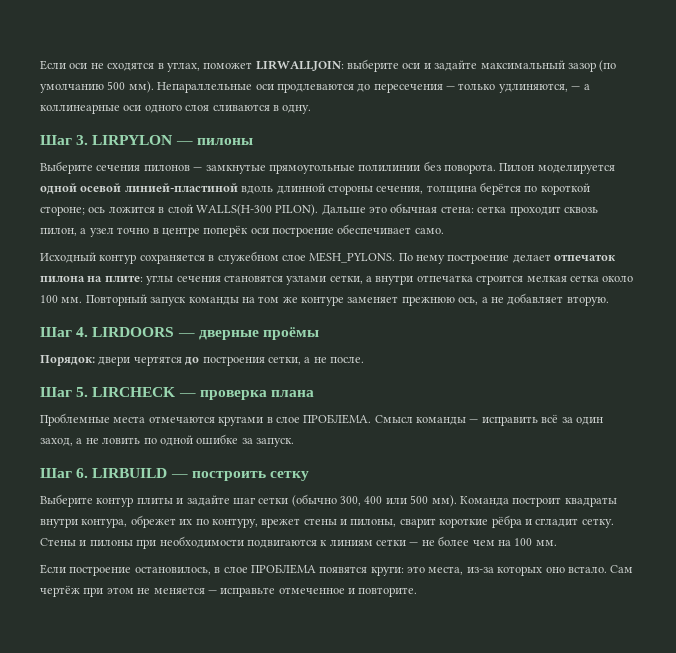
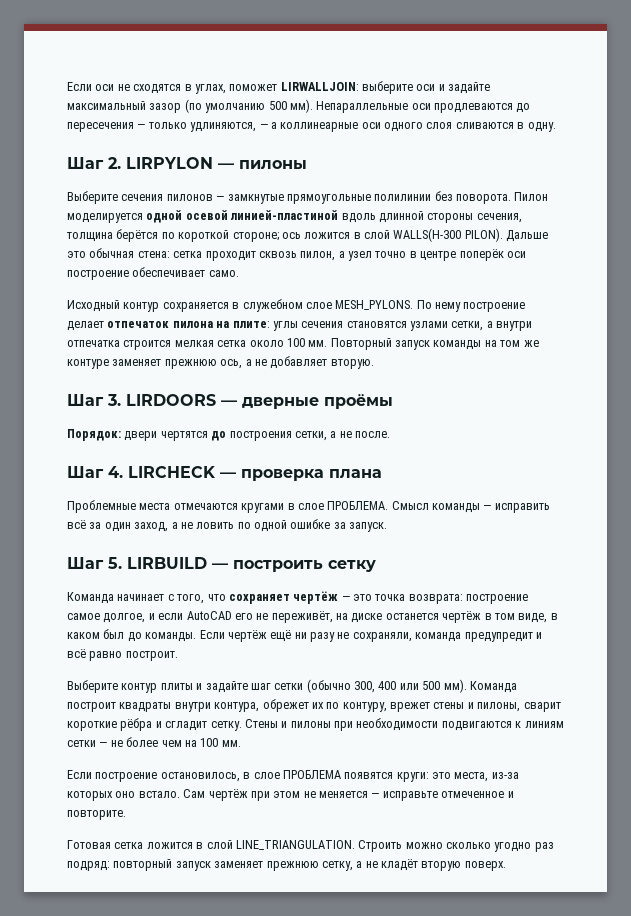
- Шаг 3. LIRPYLON — пилоны
+ Шаг 2. LIRPYLON — пилоны
- Шаг 4. LIRDOORS — дверные проёмы
+ Шаг 3. LIRDOORS — дверные проёмы
- Шаг 5. LIRCHECK — проверка плана
+ Шаг 4. LIRCHECK — проверка плана
- Шаг 6. LIRBUILD — построить сетку
+ Шаг 5. LIRBUILD — построить сетку
+ Команда начинает с того, что сохраняет чертёж — это точка возврата: построение самое долгое, и если AutoCAD его не переживёт, на диске останется чертёж в том виде, в каком был до команды. Если чертёж ещё ни разу не сохраняли, команда предупредит и всё равно построит.
+ Готовая сетка ложится в слой LINE_TRIANGULATION. Строить можно сколько угодно раз подряд: повторный запуск заменяет прежнюю сетку, а не кладёт вторую поверх.

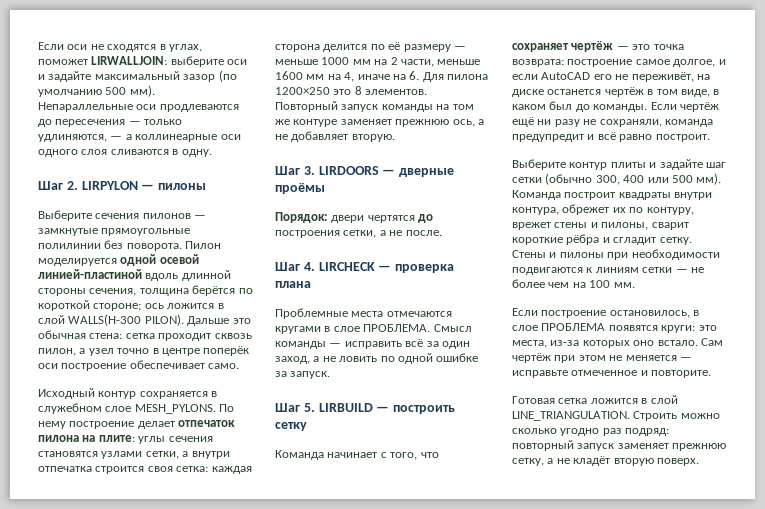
- По нему построение делает отпечаток пилона на плите: углы сечения становятся узлами сетки, а внутри отпечатка строится мелкая сетка около 100 мм.
+ По нему построение делает отпечаток пилона на плите: углы сечения становятся узлами сетки, а внутри отпечатка строится своя сетка: каждая сторона делится по её размеру — меньше 1000 мм на 2 части, меньше 1600 мм на 4, иначе на 6. Для пилона 1200×250 это 8 элементов.

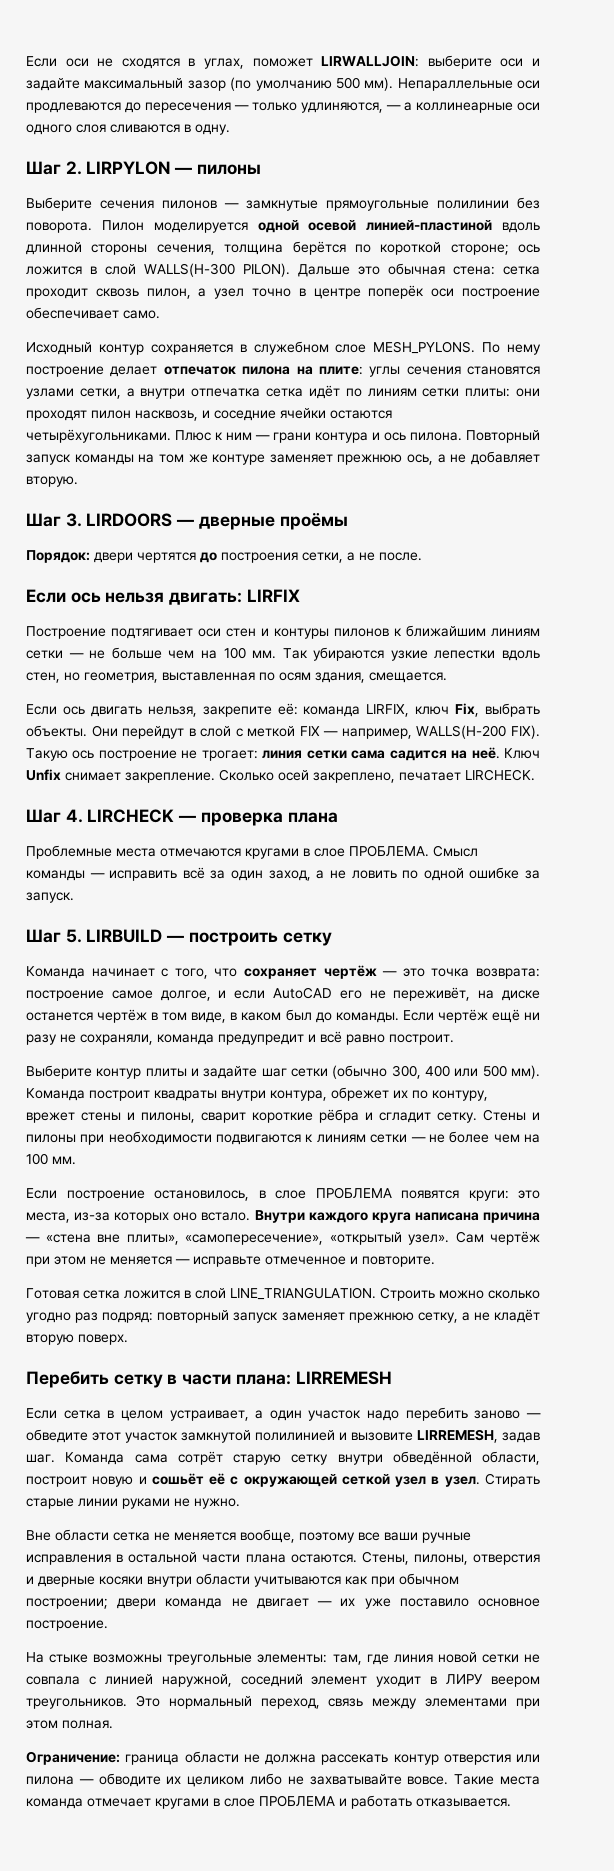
- По нему построение делает отпечаток пилона на плите: углы сечения становятся узлами сетки, а внутри отпечатка строится своя сетка: каждая сторона делится по её размеру — меньше 1000 мм на 2 части, меньше 1600 мм на 4, иначе на 6. Для пилона 1200×250 это 8 элементов.
+ По нему построение делает отпечаток пилона на плите: углы сечения становятся узлами сетки, а внутри отпечатка сетка идёт по линиям сетки плиты: они проходят пилон насквозь, и соседние ячейки остаются четырёхугольниками. Плюс к ним — грани контура и ось пилона.
+ Если ось нельзя двигать: LIRFIX
+ Построение подтягивает оси стен и контуры пилонов к ближайшим линиям сетки — не больше чем на 100 мм. Так убираются узкие лепестки вдоль стен, но геометрия, выставленная по осям здания, смещается.
+ Если ось двигать нельзя, закрепите её: команда LIRFIX, ключ Fix, выбрать объекты. Они перейдут в слой с меткой FIX — например, WALLS(H-200 FIX). Такую ось построение не трогает: линия сетки сама садится на неё. Ключ Unfix снимает закрепление. Сколько осей закреплено, печатает LIRCHECK.
+ Внутри каждого круга написана причина — «стена вне плиты», «самопересечение», «открытый узел».
+ Перебить сетку в части плана: LIRREMESH
+ Если сетка в целом устраивает, а один участок надо перебить заново — обведите этот участок замкнутой полилинией и вызовите LIRREMESH, задав шаг. Команда сама сотрёт старую сетку внутри обведённой области, построит новую и сошьёт её с окружающей сеткой узел в узел. Стирать старые линии руками не нужно.
+ Вне области сетка не меняется вообще, поэтому все ваши ручные исправления в остальной части плана остаются. Стены, пилоны, отверстия и дверные косяки внутри области учитываются как при обычном построении; двери команда не двигает — их уже поставило основное построение.
+ На стыке возможны треугольные элементы: там, где линия новой сетки не совпала с линией наружной, соседний элемент уходит в ЛИРУ веером треугольников. Это нормальный переход, связь между элементами при этом полная.
+ Ограничение: граница области не должна рассекать контур отверстия или пилона — обводите их целиком либо не захватывайте вовсе. Такие места команда отмечает кругами в слое ПРОБЛЕМА и работать отказывается.

